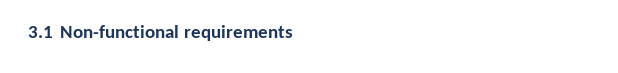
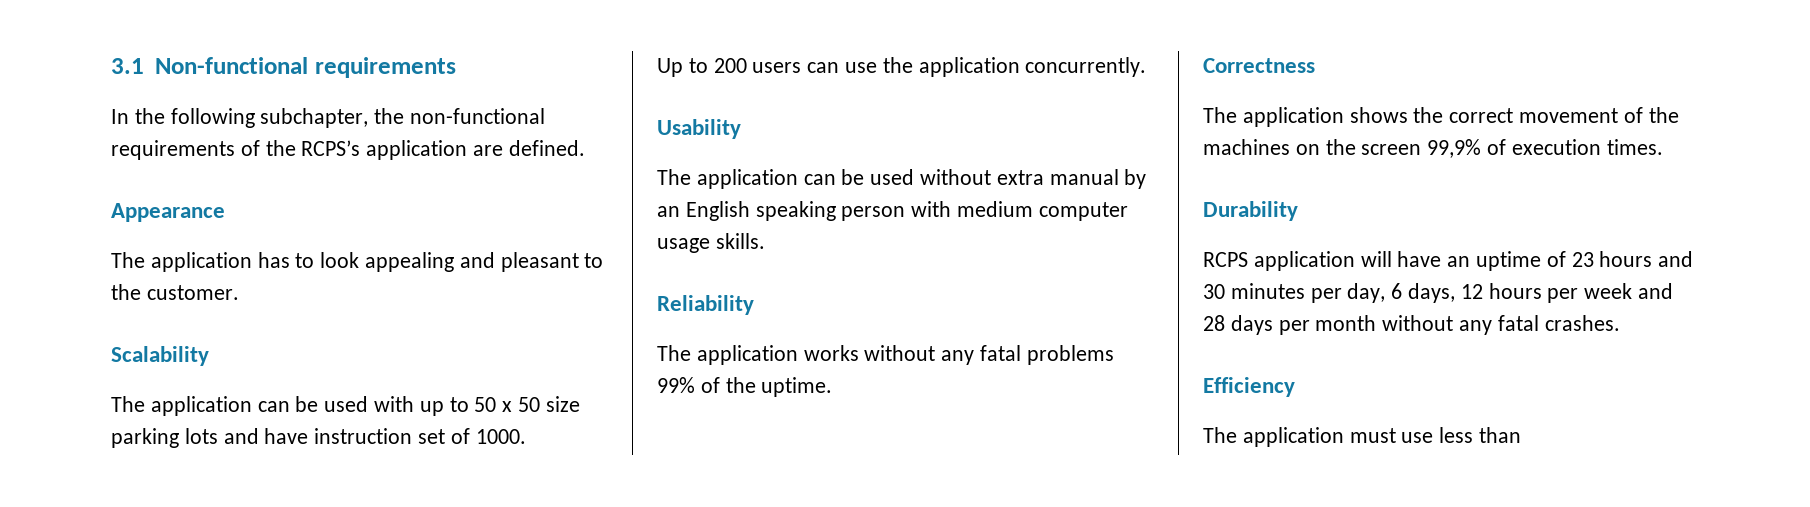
+ In the following subchapter, the non-functional requirements of the RCPS’s application are defined.
+ Appearance
+ The application has to look appealing and pleasant to the customer.
+ Scalability
+ The application can be used with up to 50 x 50 size parking lots and have instruction set of 1000.
+ Up to 200 users can use the application concurrently.
+ Usability
+ The application can be used without extra manual by an English speaking person with medium computer usage skills.
+ Reliability
+ The application works without any fatal problems 99% of the uptime.
+ Correctness
+ The application shows the correct movement of the machines on the screen 99,9% of execution times.
+ Durability
+ RCPS application will have an uptime of 23 hours and 30 minutes per day, 6 days, 12 hours per week and 28 days per month without any fatal crashes.
+ Efficiency
+ The application must use less than

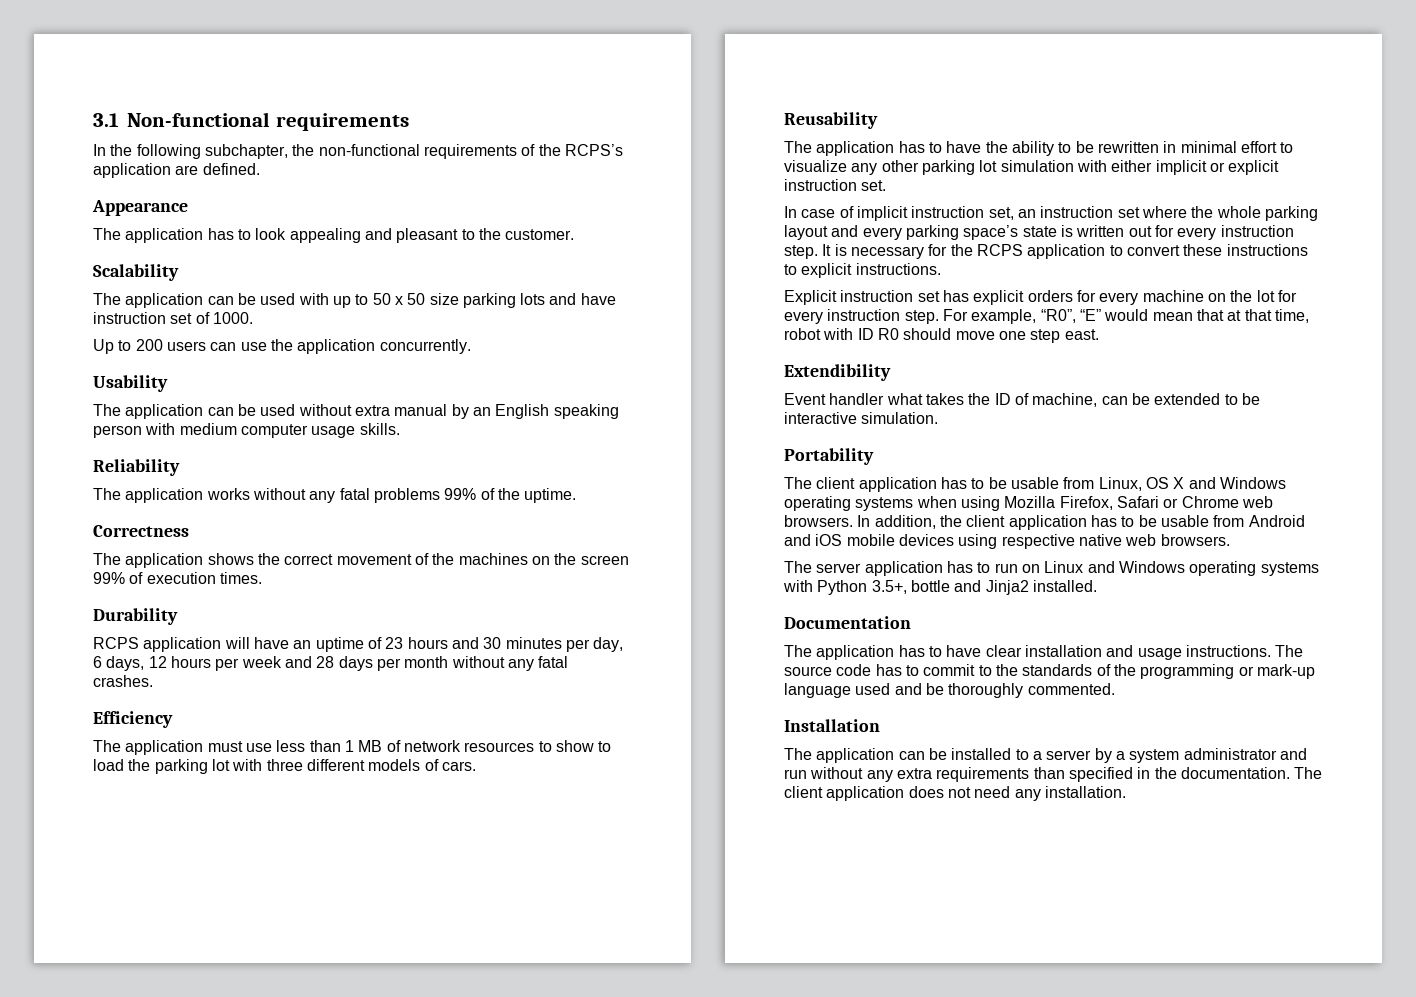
- The application shows the correct movement of the machines on the screen 99,9% of execution times.
+ The application shows the correct movement of the machines on the screen 99% of execution times.
- The application must use less than
+ The application must use less than 1 MB of network resources to show to load the parking lot with three different models of cars.
+ Reusability
+ The application has to have the ability to be rewritten in minimal effort to visualize any other parking lot simulation with either implicit or explicit instruction set.
+ In case of implicit instruction set, an instruction set where the whole parking layout and every parking space’s state is written out for every instruction step. It is necessary for the RCPS application to convert these instructions to explicit instructions.
+ Explicit instruction set has explicit orders for every machine on the lot for every instruction step. For example, “R0”, “E” would mean that at that time, robot with ID R0 should move one step east.
+ Extendibility
+ Event handler what takes the ID of machine, can be extended to be interactive simulation.
+ Portability
+ The client application has to be usable from Linux, OS X and Windows operating systems when using Mozilla Firefox, Safari or Chrome web browsers. In addition, the client application has to be usable from Android and iOS mobile devices using respective native web browsers.
+ The server application has to run on Linux and Windows operating systems with Python 3.5+, bottle and Jinja2 installed.
+ Documentation
+ The application has to have clear installation and usage instructions. The source code has to commit to the standards of the programming or mark-up language used and be thoroughly commented.
+ Installation
+ The application can be installed to a server by a system administrator and run without any extra requirements than specified in the documentation. The client application does not need any installation.

